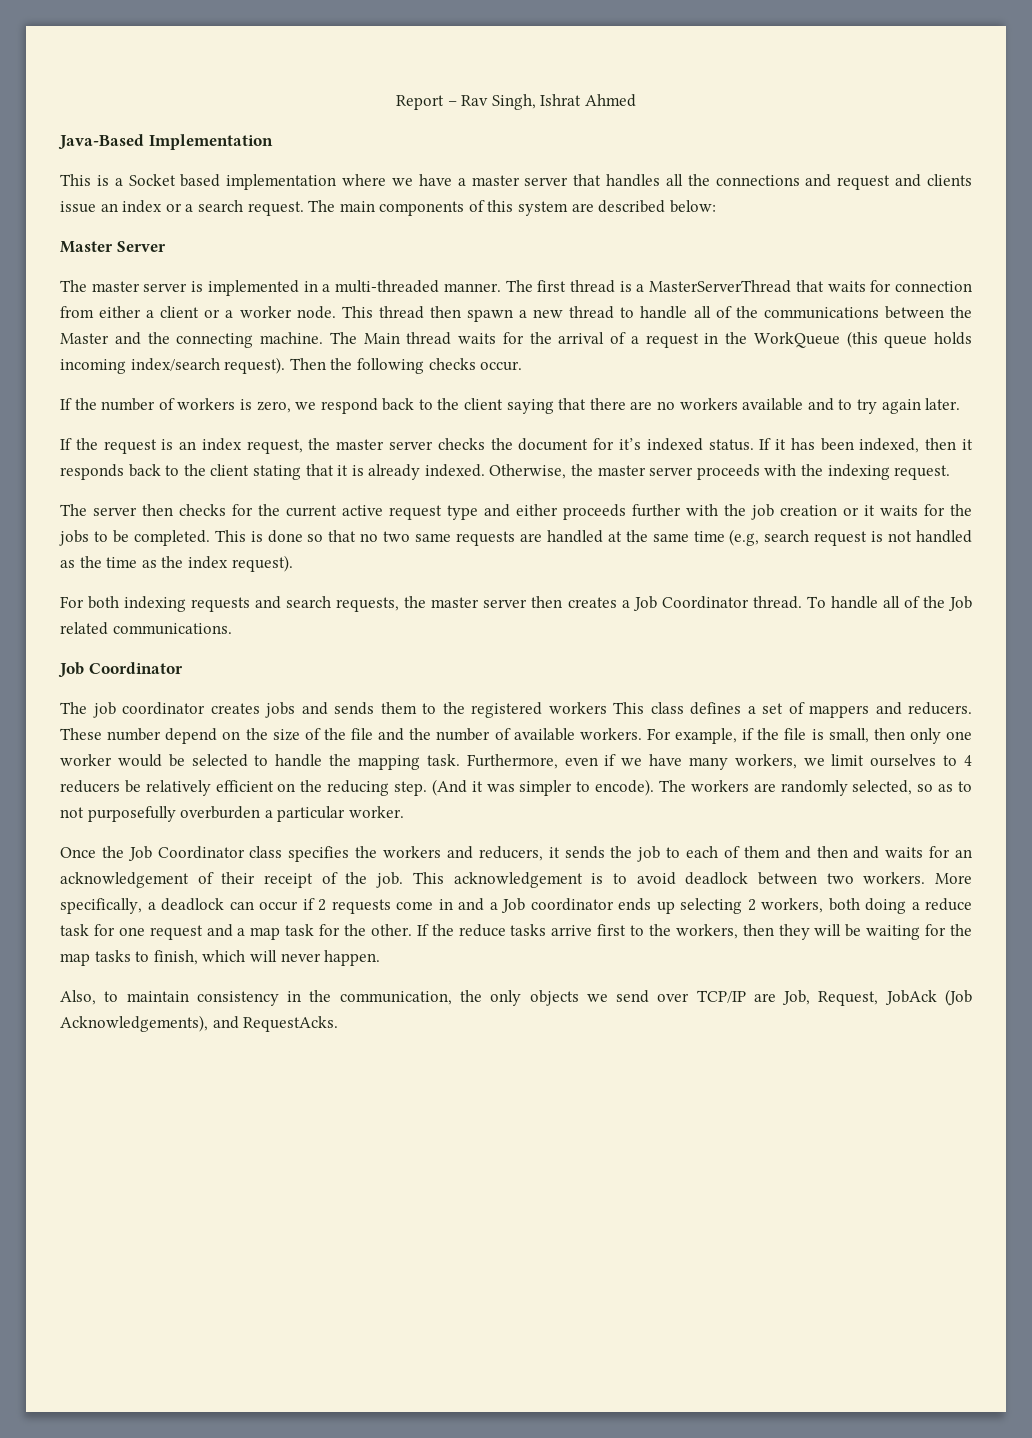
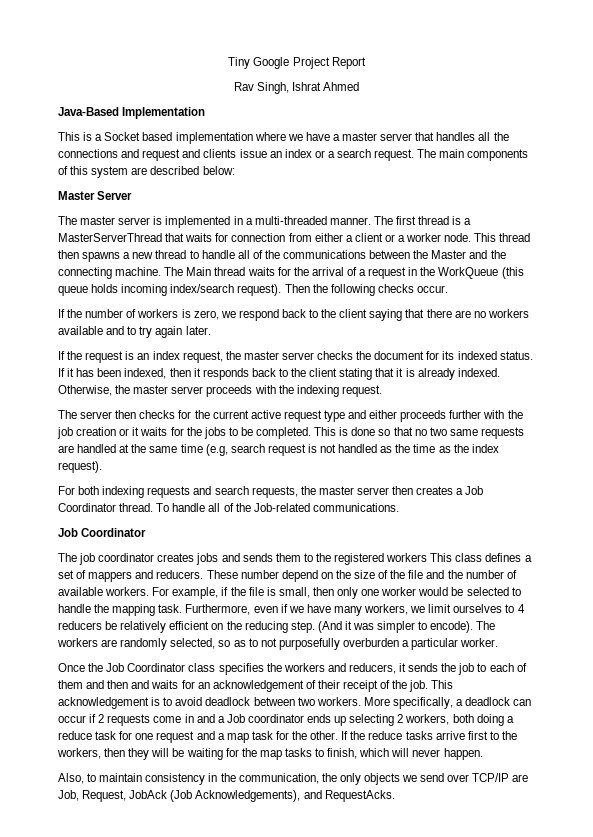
- Report – Rav Singh, Ishrat Ahmed
+ Tiny Google Project Report
+ Rav Singh, Ishrat Ahmed
- This thread then spawn a new thread to handle all of the communications between the Master and the connecting machine.
+ This thread then spawns a new thread to handle all of the communications between the Master and the connecting machine.
- If the request is an index request, the master server checks the document for it’s indexed status.
+ If the request is an index request, the master server checks the document for its indexed status.
- To handle all of the Job related communications.
+ To handle all of the Job-related communications.

